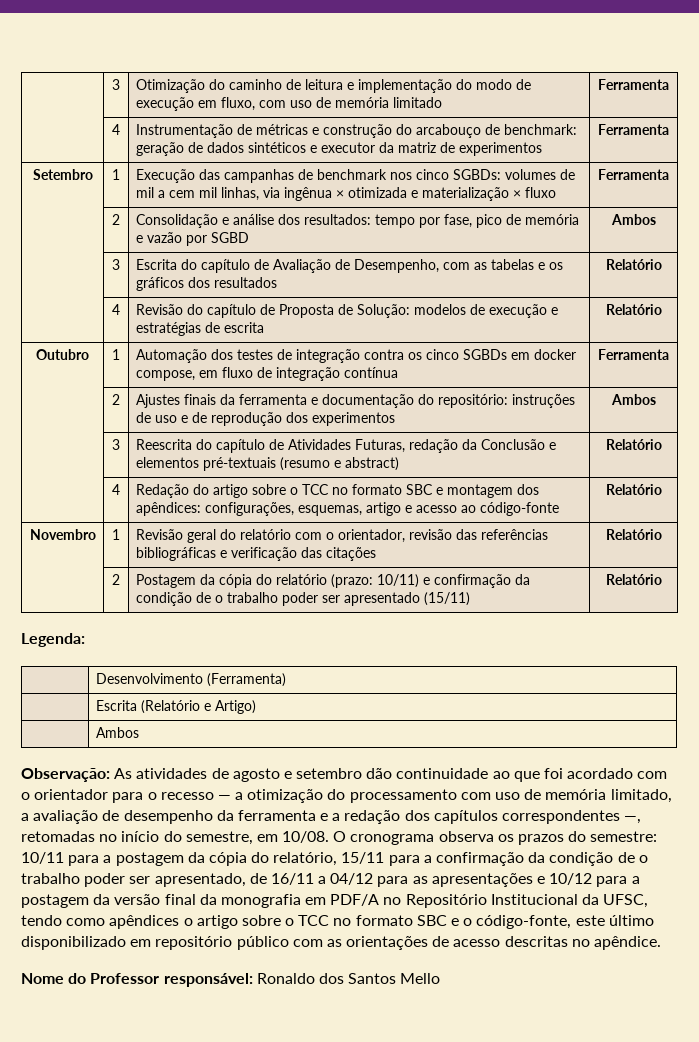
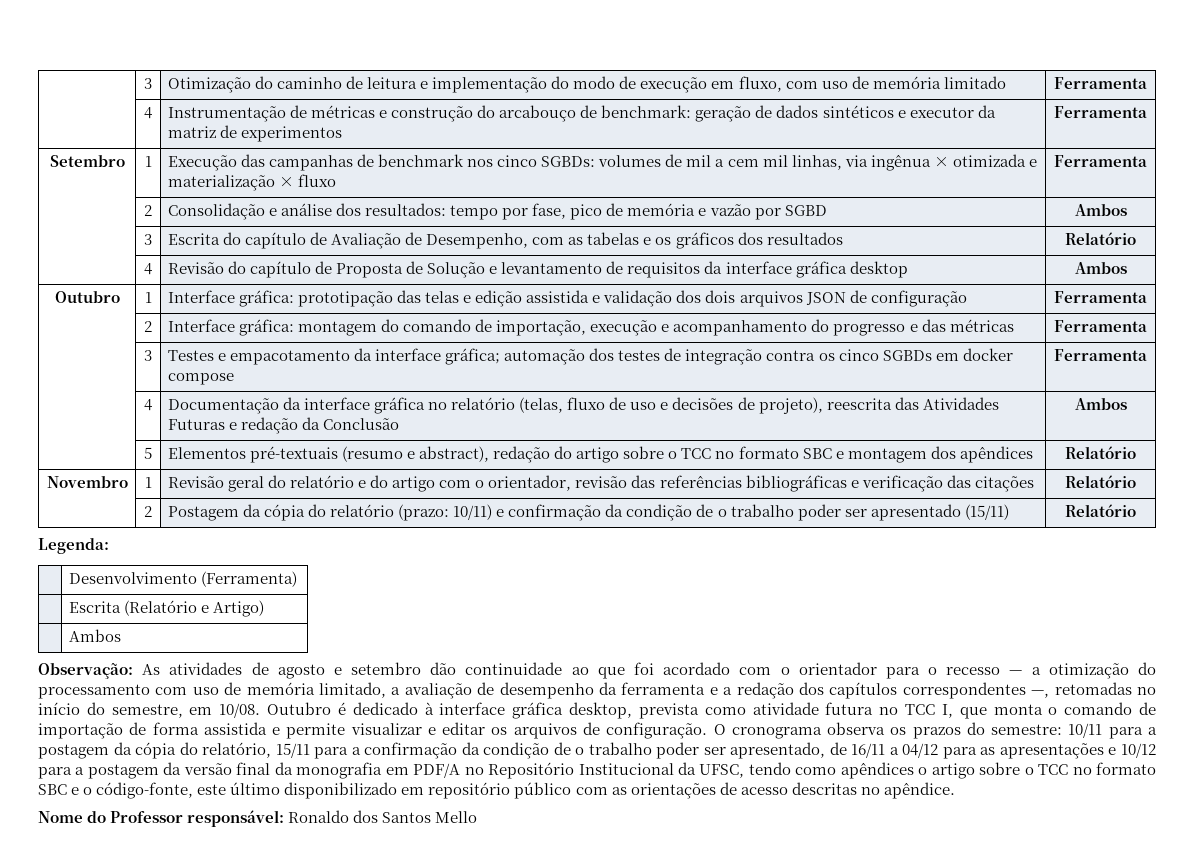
- | 4 | Revisão do capítulo de Proposta de Solução: modelos de execução e estratégias de escrita | Relatório
- Outubro | 1 | Automação dos testes de integração contra os cinco SGBDs em docker compose, em fluxo de integração contínua | Ferramenta
- | 2 | Ajustes finais da ferramenta e documentação do repositório: instruções de uso e de reprodução dos experimentos | Ambos
- | 3 | Reescrita do capítulo de Atividades Futuras, redação da Conclusão e elementos pré-textuais (resumo e abstract) | Relatório
- | 4 | Redação do artigo sobre o TCC no formato SBC e montagem dos apêndices: configurações, esquemas, artigo e acesso ao código-fonte | Relatório
+ | 4 | Revisão do capítulo de Proposta de Solução e levantamento de requisitos da interface gráfica desktop | Ambos
+ Outubro | 1 | Interface gráfica: prototipação das telas e edição assistida e validação dos dois arquivos JSON de configuração | Ferramenta
+ | 2 | Interface gráfica: montagem do comando de importação, execução e acompanhamento do progresso e das métricas | Ferramenta
+ | 3 | Testes e empacotamento da interface gráfica; automação dos testes de integração contra os cinco SGBDs em docker compose | Ferramenta
+ | 4 | Documentação da interface gráfica no relatório (telas, fluxo de uso e decisões de projeto), reescrita das Atividades Futuras e redação da Conclusão | Ambos
+ | 5 | Elementos pré-textuais (resumo e abstract), redação do artigo sobre o TCC no formato SBC e montagem dos apêndices | Relatório
- Novembro | 1 | Revisão geral do relatório com o orientador, revisão das referências bibliográficas e verificação das citações | Relatório
+ Novembro | 1 | Revisão geral do relatório e do artigo com o orientador, revisão das referências bibliográficas e verificação das citações | Relatório
+ Outubro é dedicado à interface gráfica desktop, prevista como atividade futura no TCC I, que monta o comando de importação de forma assistida e permite visualizar e editar os arquivos de configuração.

